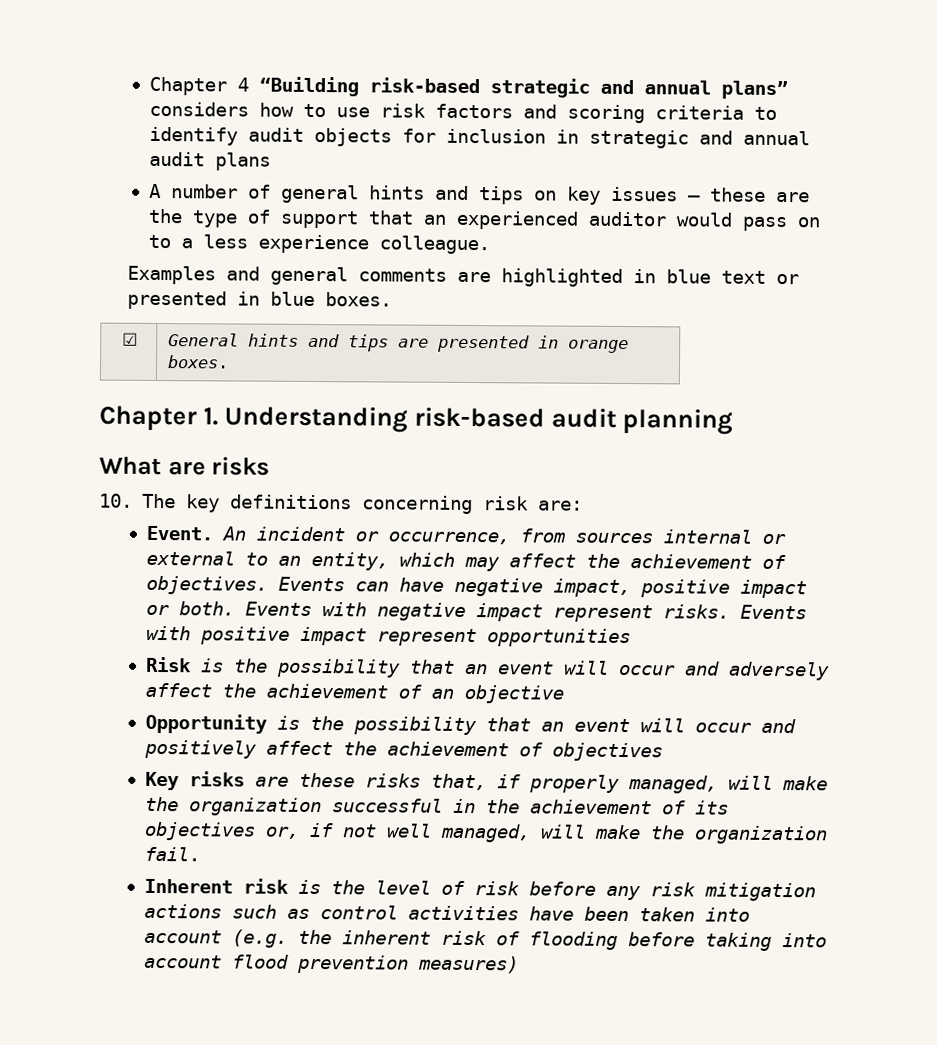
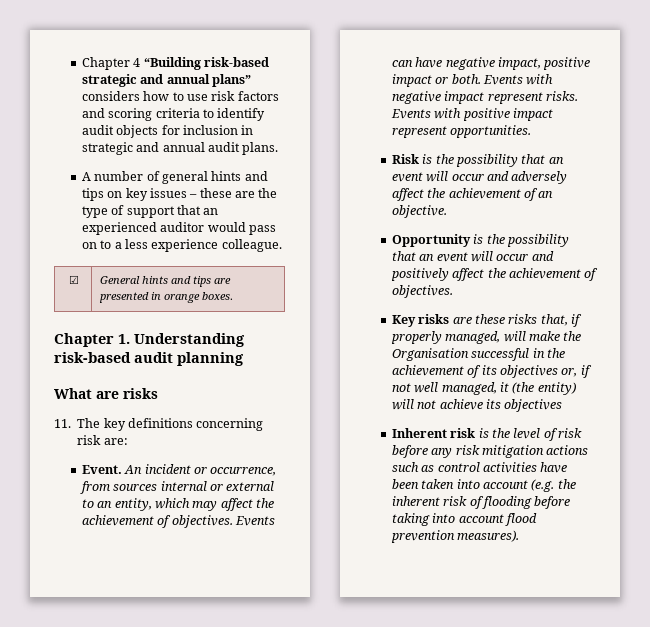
- Chapter 4 “Building risk-based strategic and annual plans” considers how to use risk factors and scoring criteria to identify audit objects for inclusion in strategic and annual audit plans
+ Chapter 4 “Building risk-based strategic and annual plans” considers how to use risk factors and scoring criteria to identify audit objects for inclusion in strategic and annual audit plans.
- Examples and general comments are highlighted in blue text or presented in blue boxes.
- 10. The key definitions concerning risk are:
+ 11. The key definitions concerning risk are:
- Events with positive impact represent opportunities
+ Events with positive impact represent opportunities.
- Risk is the possibility that an event will occur and adversely affect the achievement of an objective
+ Risk is the possibility that an event will occur and adversely affect the achievement of an objective.
- Opportunity is the possibility that an event will occur and positively affect the achievement of objectives
+ Opportunity is the possibility that an event will occur and positively affect the achievement of objectives.
- Key risks are these risks that, if properly managed, will make the organization successful in the achievement of its objectives or, if not well managed, will make the organization fail.
+ Key risks are these risks that, if properly managed, will make the Organisation successful in the achievement of its objectives or, if not well managed, it (the entity) will not achieve its objectives
- Inherent risk is the level of risk before any risk mitigation actions such as control activities have been taken into account (e.g. the inherent risk of flooding before taking into account flood prevention measures)
+ Inherent risk is the level of risk before any risk mitigation actions such as control activities have been taken into account (e.g. the inherent risk of flooding before taking into account flood prevention measures).

